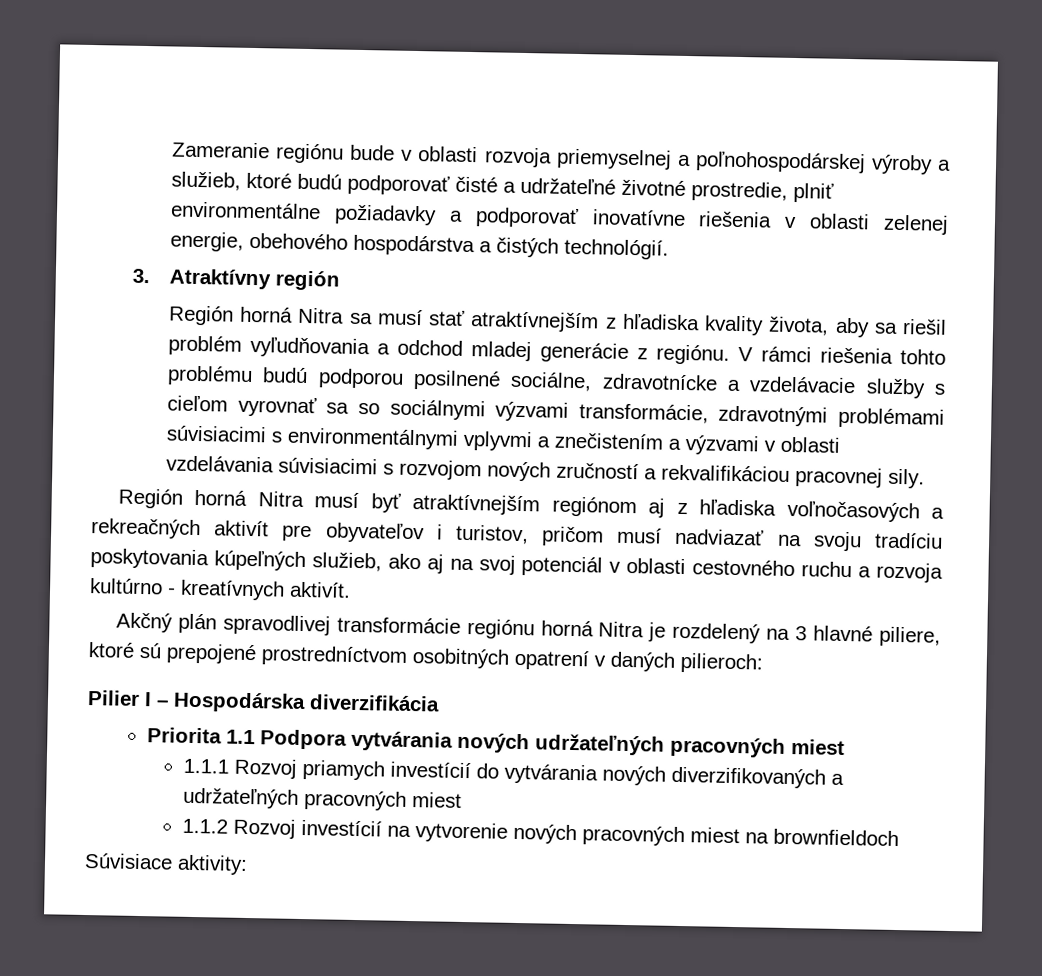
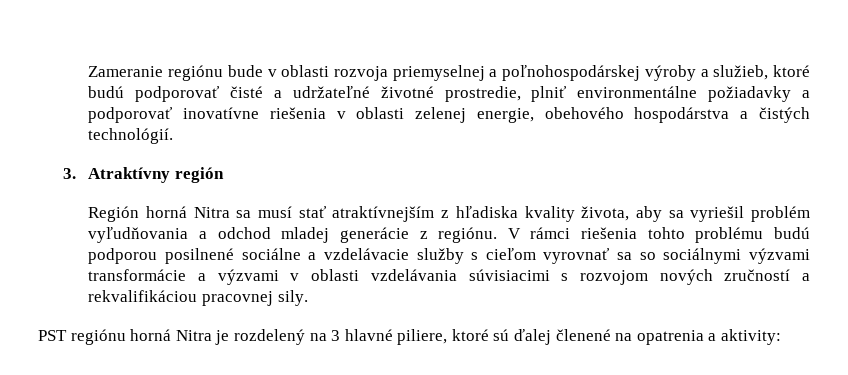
- Región horná Nitra sa musí stať atraktívnejším z hľadiska kvality života, aby sa riešil problém vyľudňovania a odchod mladej generácie z regiónu.
+ Región horná Nitra sa musí stať atraktívnejším z hľadiska kvality života, aby sa vyriešil problém vyľudňovania a odchod mladej generácie z regiónu.
- V rámci riešenia tohto problému budú podporou posilnené sociálne, zdravotnícke a vzdelávacie služby s cieľom vyrovnať sa so sociálnymi výzvami transformácie, zdravotnými problémami súvisiacimi s environmentálnymi vplyvmi a znečistením a výzvami v oblasti vzdelávania súvisiacimi s rozvojom nových zručností a rekvalifikáciou pracovnej sily.
+ V rámci riešenia tohto problému budú podporou posilnené sociálne a vzdelávacie služby s cieľom vyrovnať sa so sociálnymi výzvami transformácie a výzvami v oblasti vzdelávania súvisiacimi s rozvojom nových zručností a rekvalifikáciou pracovnej sily.
- Región horná Nitra musí byť atraktívnejším regiónom aj z hľadiska voľnočasových a rekreačných aktivít pre obyvateľov i turistov, pričom musí nadviazať na svoju tradíciu poskytovania kúpeľných služieb, ako aj na svoj potenciál v oblasti cestovného ruchu a rozvoja kultúrno - kreatívnych aktivít.
- Akčný plán spravodlivej transformácie regiónu horná Nitra je rozdelený na 3 hlavné piliere, ktoré sú prepojené prostredníctvom osobitných opatrení v daných pilieroch:
- Pilier I – Hospodárska diverzifikácia
- Priorita 1.1 Podpora vytvárania nových udržateľných pracovných miest
- 1.1.1 Rozvoj priamych investícií do vytvárania nových diverzifikovaných a udržateľných pracovných miest
- 1.1.2 Rozvoj investícií na vytvorenie nových pracovných miest na brownfieldoch
- Súvisiace aktivity:
+ PST regiónu horná Nitra je rozdelený na 3 hlavné piliere, ktoré sú ďalej členené na opatrenia a aktivity:

